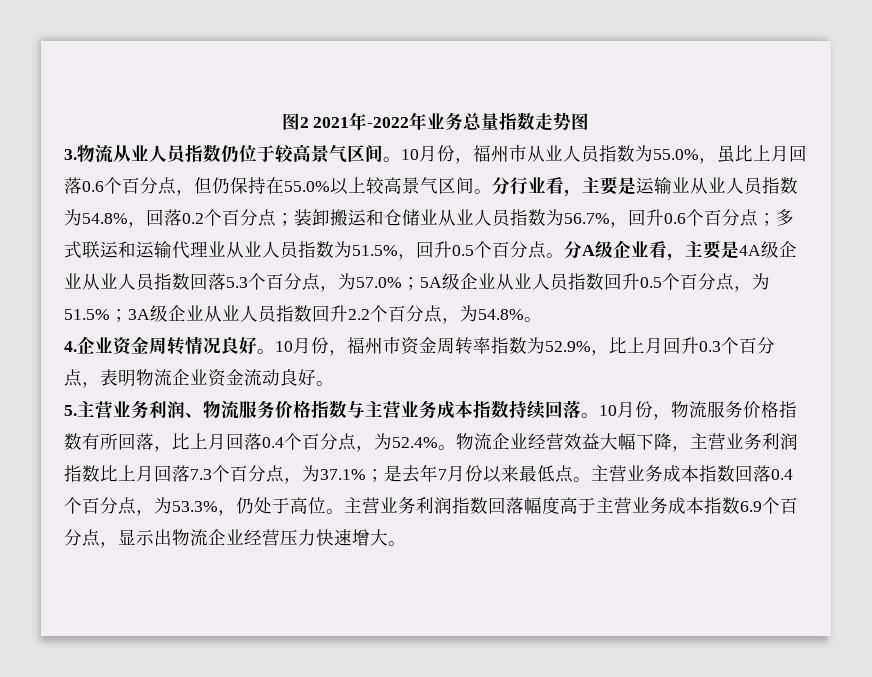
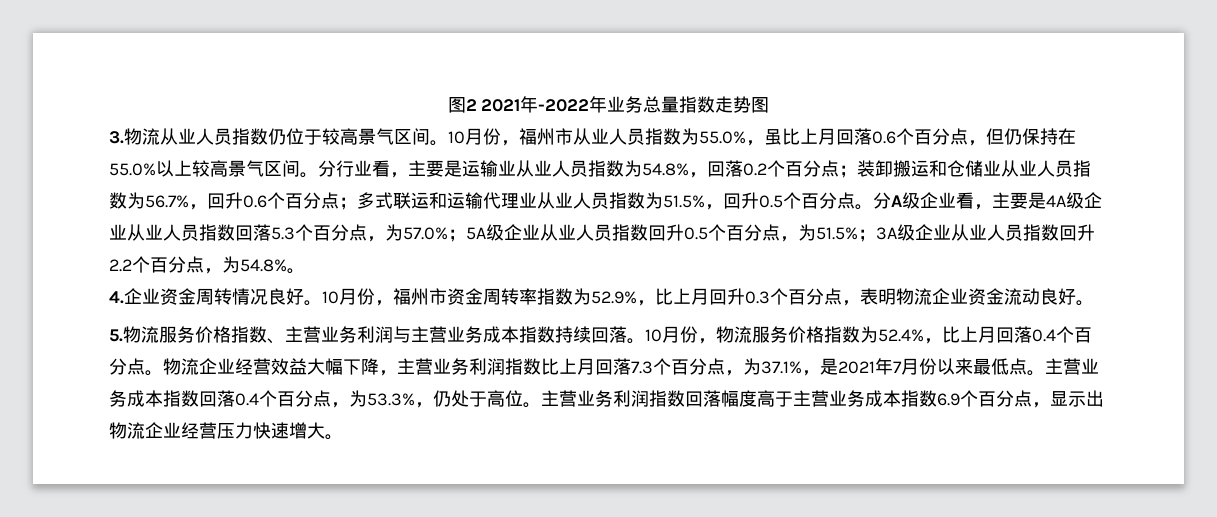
- 5.主营业务利润、物流服务价格指数与主营业务成本指数持续回落。
+ 5.物流服务价格指数、主营业务利润与主营业务成本指数持续回落。
- 10月份，物流服务价格指数有所回落，比上月回落0.4个百分点，为52.4%。
+ 10月份，物流服务价格指数为52.4%，比上月回落0.4个百分点。
- 物流企业经营效益大幅下降，主营业务利润指数比上月回落7.3个百分点，为37.1%；是去年7月份以来最低点。
+ 物流企业经营效益大幅下降，主营业务利润指数比上月回落7.3个百分点，为37.1%，是2021年7月份以来最低点。

